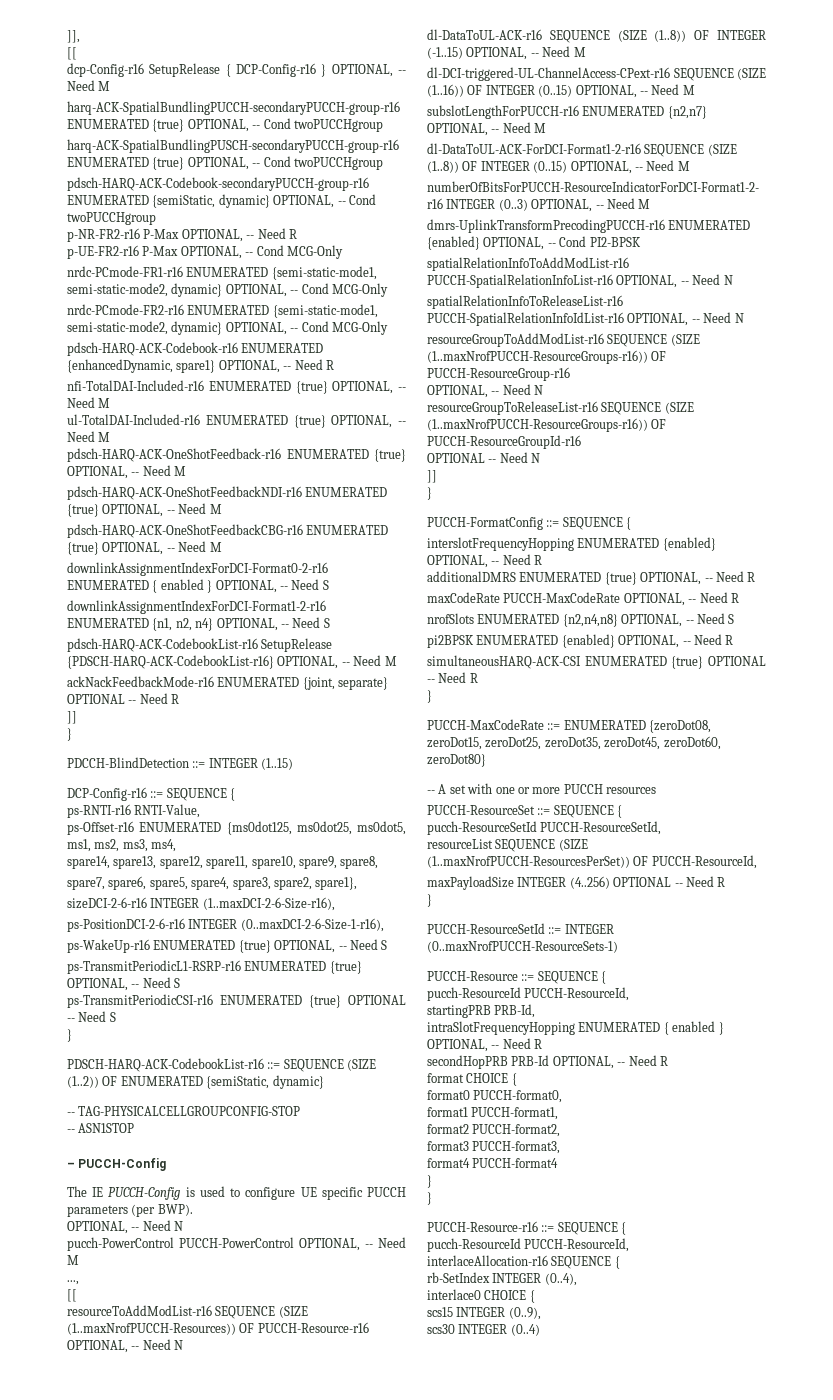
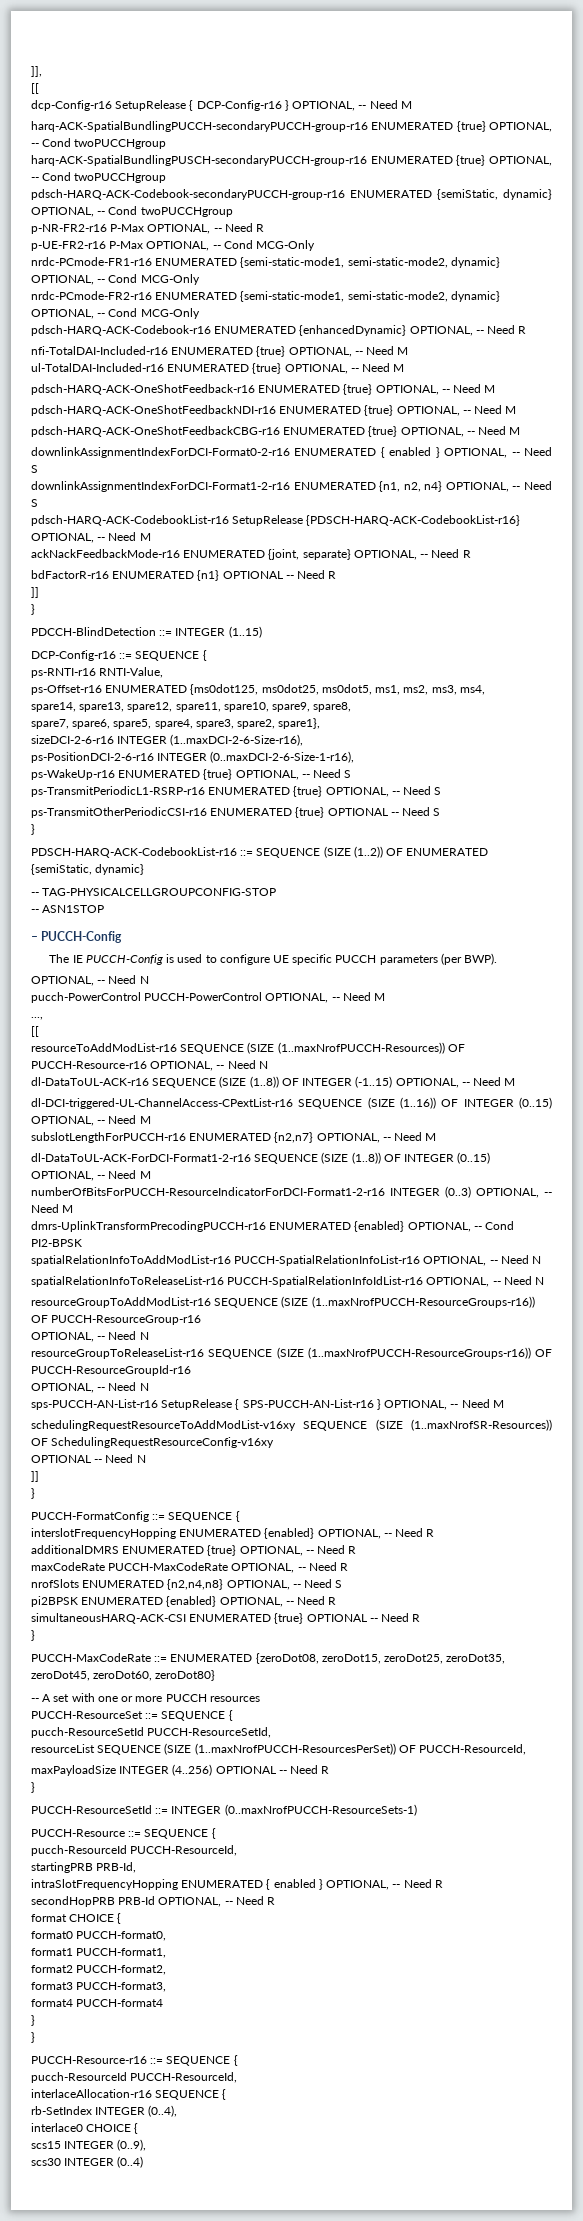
- pdsch-HARQ-ACK-Codebook-r16 ENUMERATED {enhancedDynamic, spare1} OPTIONAL, -- Need R
+ pdsch-HARQ-ACK-Codebook-r16 ENUMERATED {enhancedDynamic} OPTIONAL, -- Need R
- ackNackFeedbackMode-r16 ENUMERATED {joint, separate} OPTIONAL -- Need R
+ ackNackFeedbackMode-r16 ENUMERATED {joint, separate} OPTIONAL, -- Need R
+ bdFactorR-r16 ENUMERATED {n1} OPTIONAL -- Need R
- ps-TransmitPeriodicCSI-r16 ENUMERATED {true} OPTIONAL -- Need S
+ ps-TransmitOtherPeriodicCSI-r16 ENUMERATED {true} OPTIONAL -- Need S
- dl-DCI-triggered-UL-ChannelAccess-CPext-r16 SEQUENCE (SIZE (1..16)) OF INTEGER (0..15) OPTIONAL, -- Need M
+ dl-DCI-triggered-UL-ChannelAccess-CPextList-r16 SEQUENCE (SIZE (1..16)) OF INTEGER (0..15) OPTIONAL, -- Need M
  resourceGroupToReleaseList-r16 SEQUENCE (SIZE (1..maxNrofPUCCH-ResourceGroups-r16)) OF PUCCH-ResourceGroupId-r16
+ OPTIONAL, -- Need N
+ sps-PUCCH-AN-List-r16 SetupRelease { SPS-PUCCH-AN-List-r16 } OPTIONAL, -- Need M
+ schedulingRequestResourceToAddModList-v16xy SEQUENCE (SIZE (1..maxNrofSR-Resources)) OF SchedulingRequestResourceConfig-v16xy

